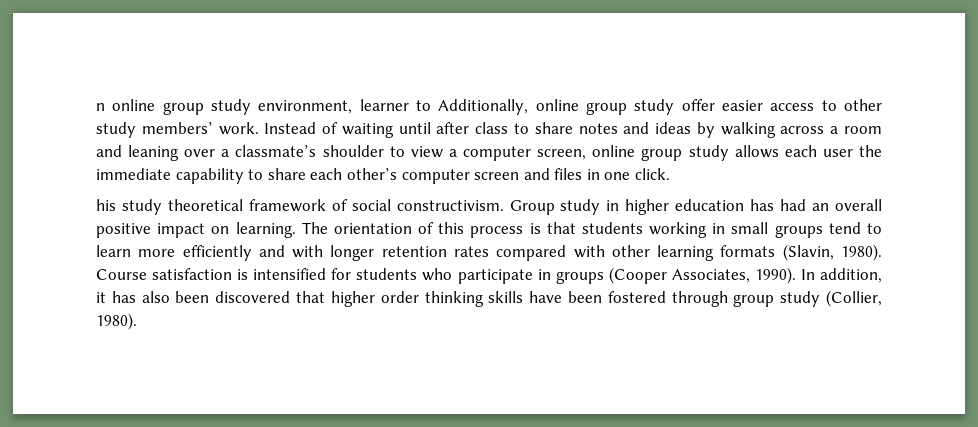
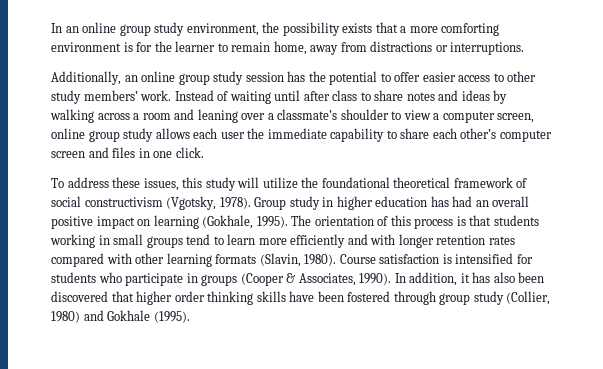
- n online group study environment, learner to Additionally, online group study offer easier access to other study members’ work.
+ In an online group study environment, the possibility exists that a more comforting environment is for the learner to remain home, away from distractions or interruptions.
+ Additionally, an online group study session has the potential to offer easier access to other study members’ work.
- his study theoretical framework of social constructivism.
+ To address these issues, this study will utilize the foundational theoretical framework of social constructivism (Vgotsky, 1978).
- Group study in higher education has had an overall positive impact on learning.
+ Group study in higher education has had an overall positive impact on learning (Gokhale, 1995).
- Course satisfaction is intensified for students who participate in groups (Cooper Associates, 1990).
+ Course satisfaction is intensified for students who participate in groups (Cooper & Associates, 1990).
- In addition, it has also been discovered that higher order thinking skills have been fostered through group study (Collier, 1980).
+ In addition, it has also been discovered that higher order thinking skills have been fostered through group study (Collier, 1980) and Gokhale (1995).

